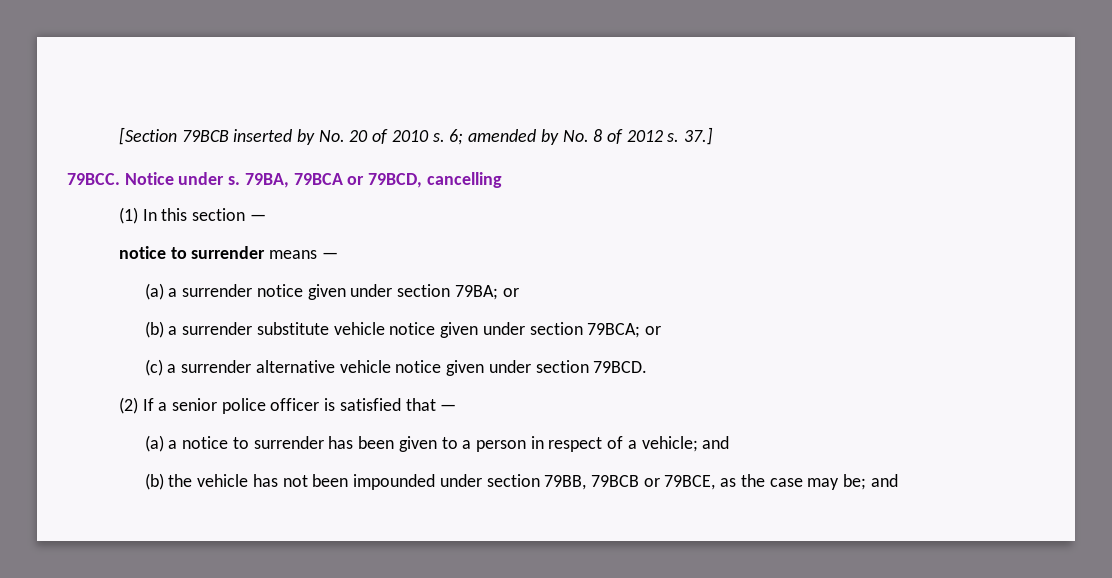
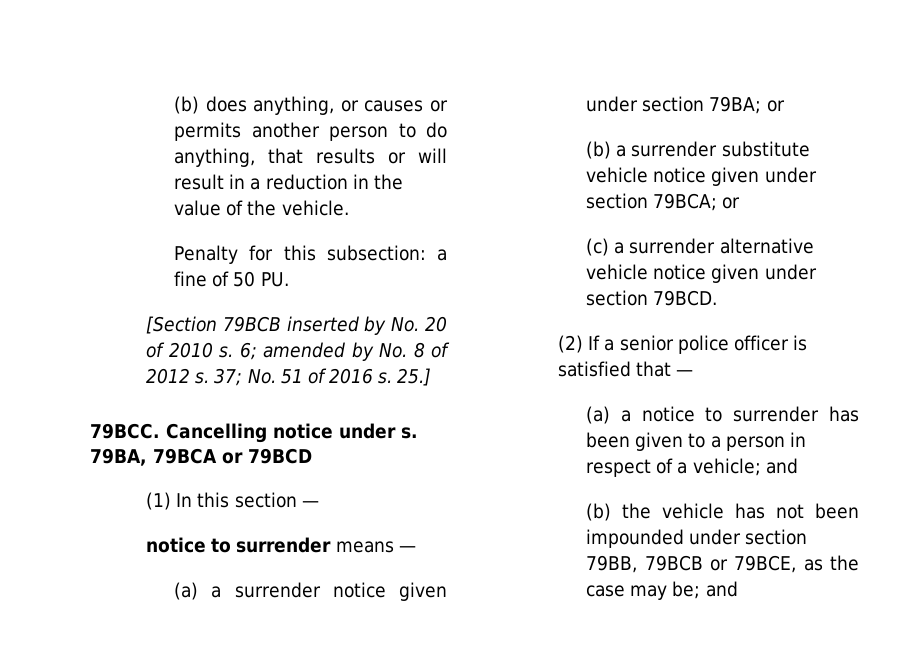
+ (b) does anything, or causes or permits another person to do anything, that results or will result in a reduction in the value of the vehicle.
+ Penalty for this subsection: a fine of 50 PU.
- 37.]
+ 37; No. 51 of 2016 s. 25.]
- Notice under s.
+ Cancelling notice under s.
- 79BA, 79BCA or 79BCD, cancelling
+ 79BA, 79BCA or 79BCD

